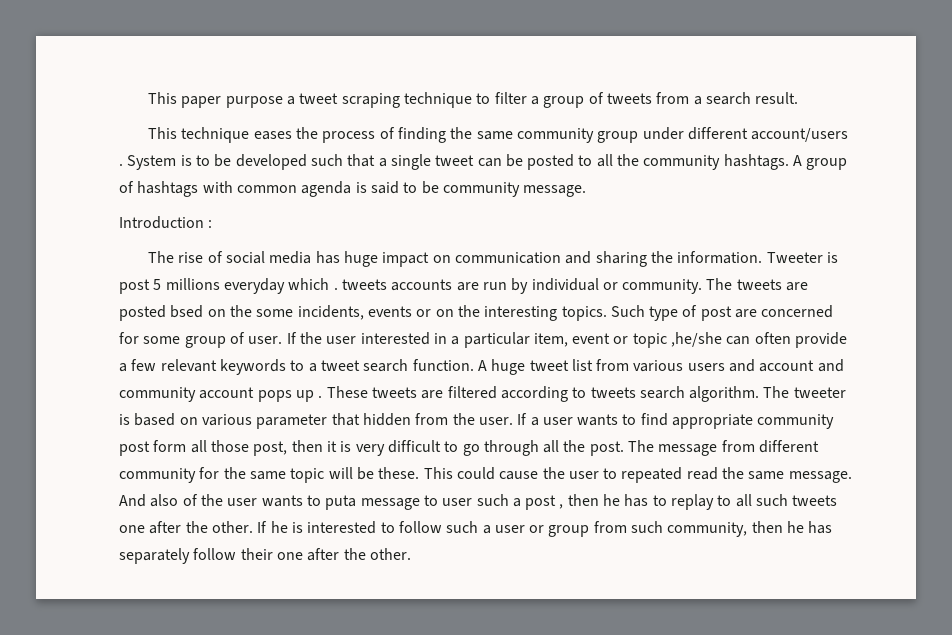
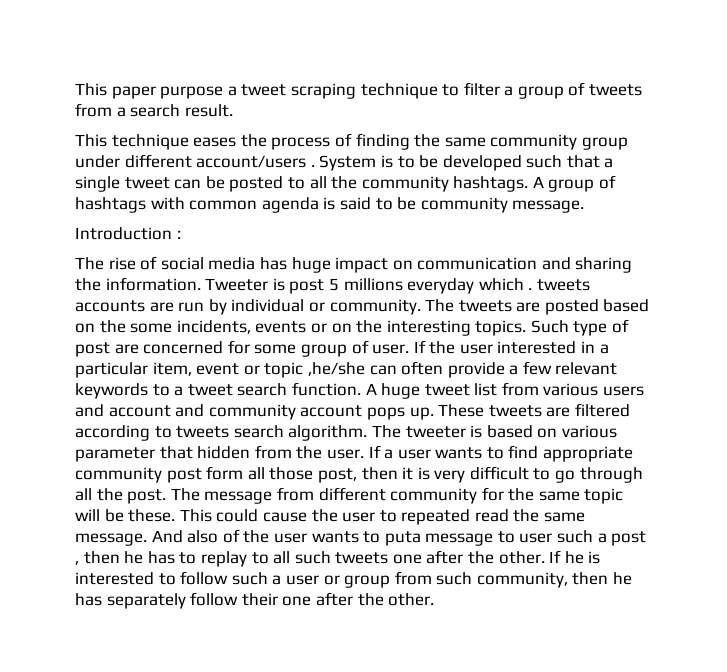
- The tweets are posted bsed on the some incidents, events or on the interesting topics.
+ The tweets are posted based on the some incidents, events or on the interesting topics.
- A huge tweet list from various users and account and community account pops up .
+ A huge tweet list from various users and account and community account pops up.

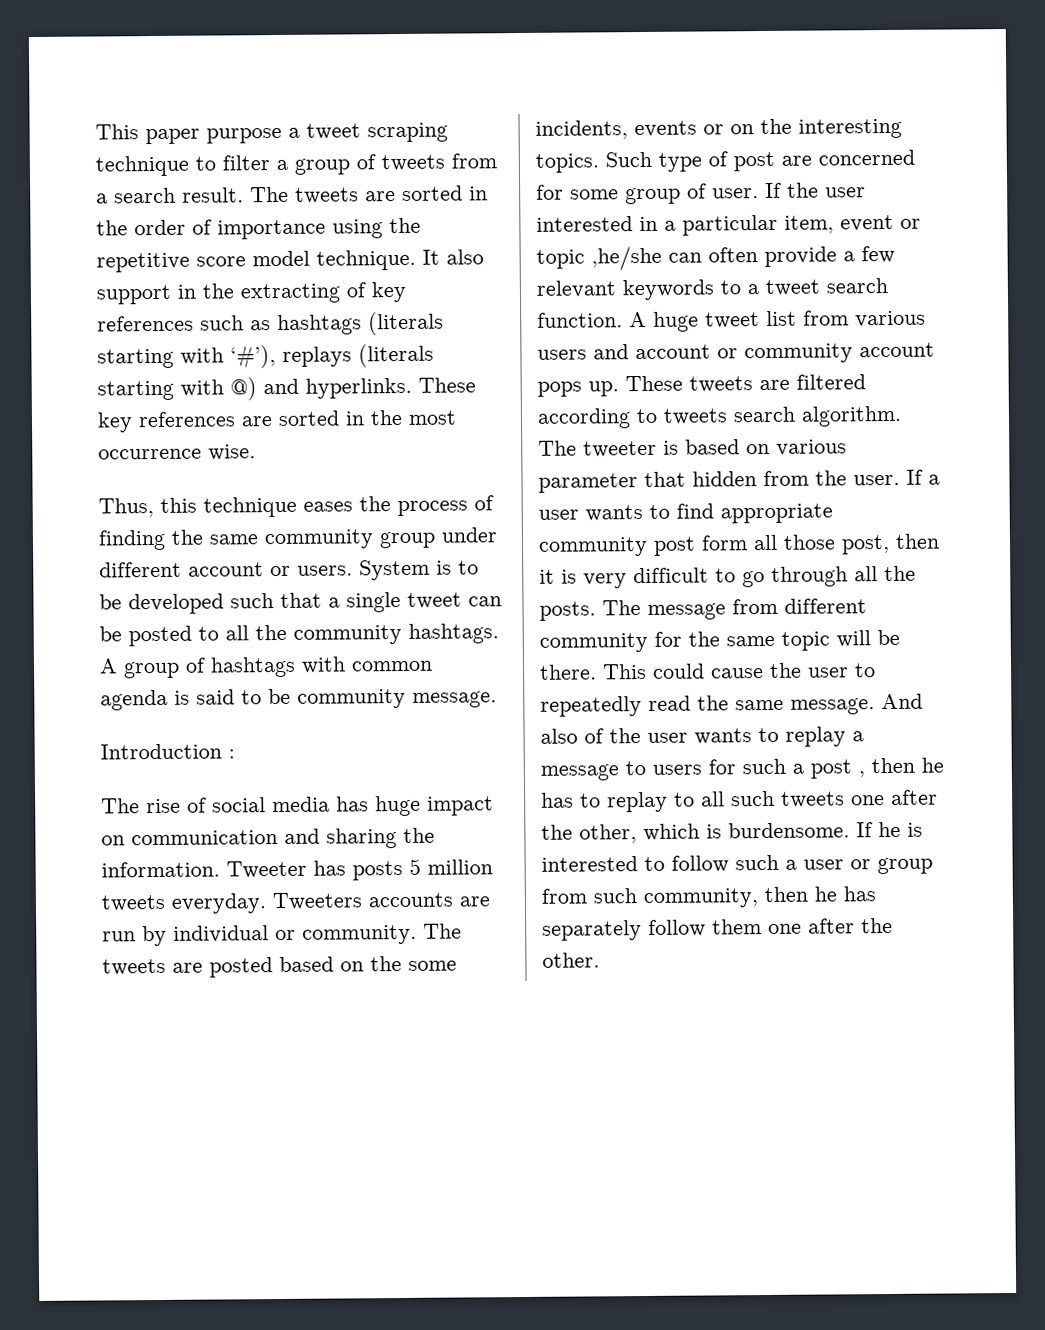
- This paper purpose a tweet scraping technique to filter a group of tweets from a search result.
- This technique eases the process of finding the same community group under different account/users .
+ This paper purpose a tweet scraping technique to filter a group of tweets from a search result. The tweets are sorted in the order of importance using the repetitive score model technique. It also support in the extracting of key references such as hashtags (literals starting with ‘#’), replays (literals starting with @) and hyperlinks. These key references are sorted in the most occurrence wise.
+ Thus, this technique eases the process of finding the same community group under different account or users.
- Tweeter is post 5 millions everyday which . tweets accounts are run by individual or community.
+ Tweeter has posts 5 million tweets everyday. Tweeters accounts are run by individual or community.
- A huge tweet list from various users and account and community account pops up.
+ A huge tweet list from various users and account or community account pops up.
- If a user wants to find appropriate community post form all those post, then it is very difficult to go through all the post.
+ If a user wants to find appropriate community post form all those post, then it is very difficult to go through all the posts.
- The message from different community for the same topic will be these.
+ The message from different community for the same topic will be there.
- This could cause the user to repeated read the same message.
+ This could cause the user to repeatedly read the same message.
- And also of the user wants to puta message to user such a post , then he has to replay to all such tweets one after the other.
+ And also of the user wants to replay a message to users for such a post , then he has to replay to all such tweets one after the other, which is burdensome.
- If he is interested to follow such a user or group from such community, then he has separately follow their one after the other.
+ If he is interested to follow such a user or group from such community, then he has separately follow them one after the other.

